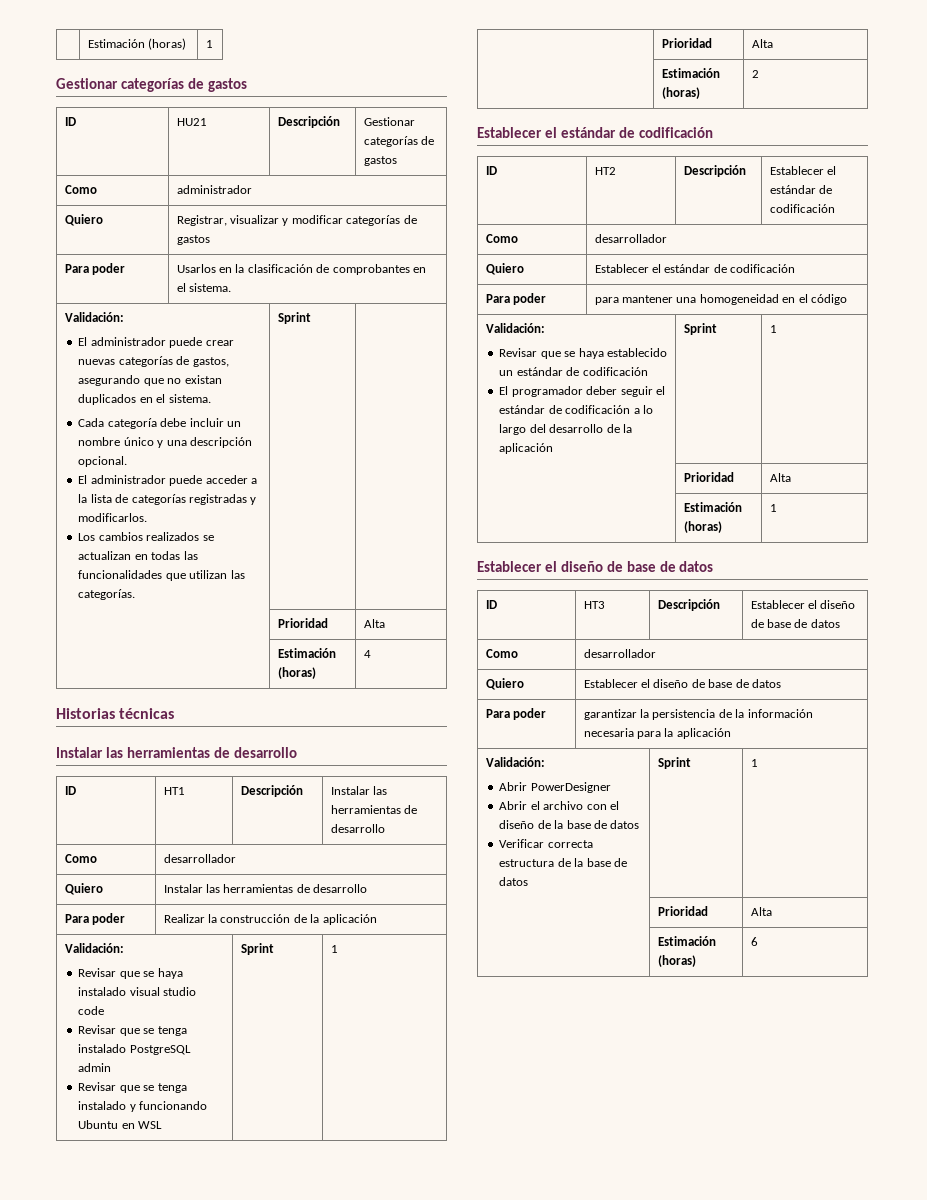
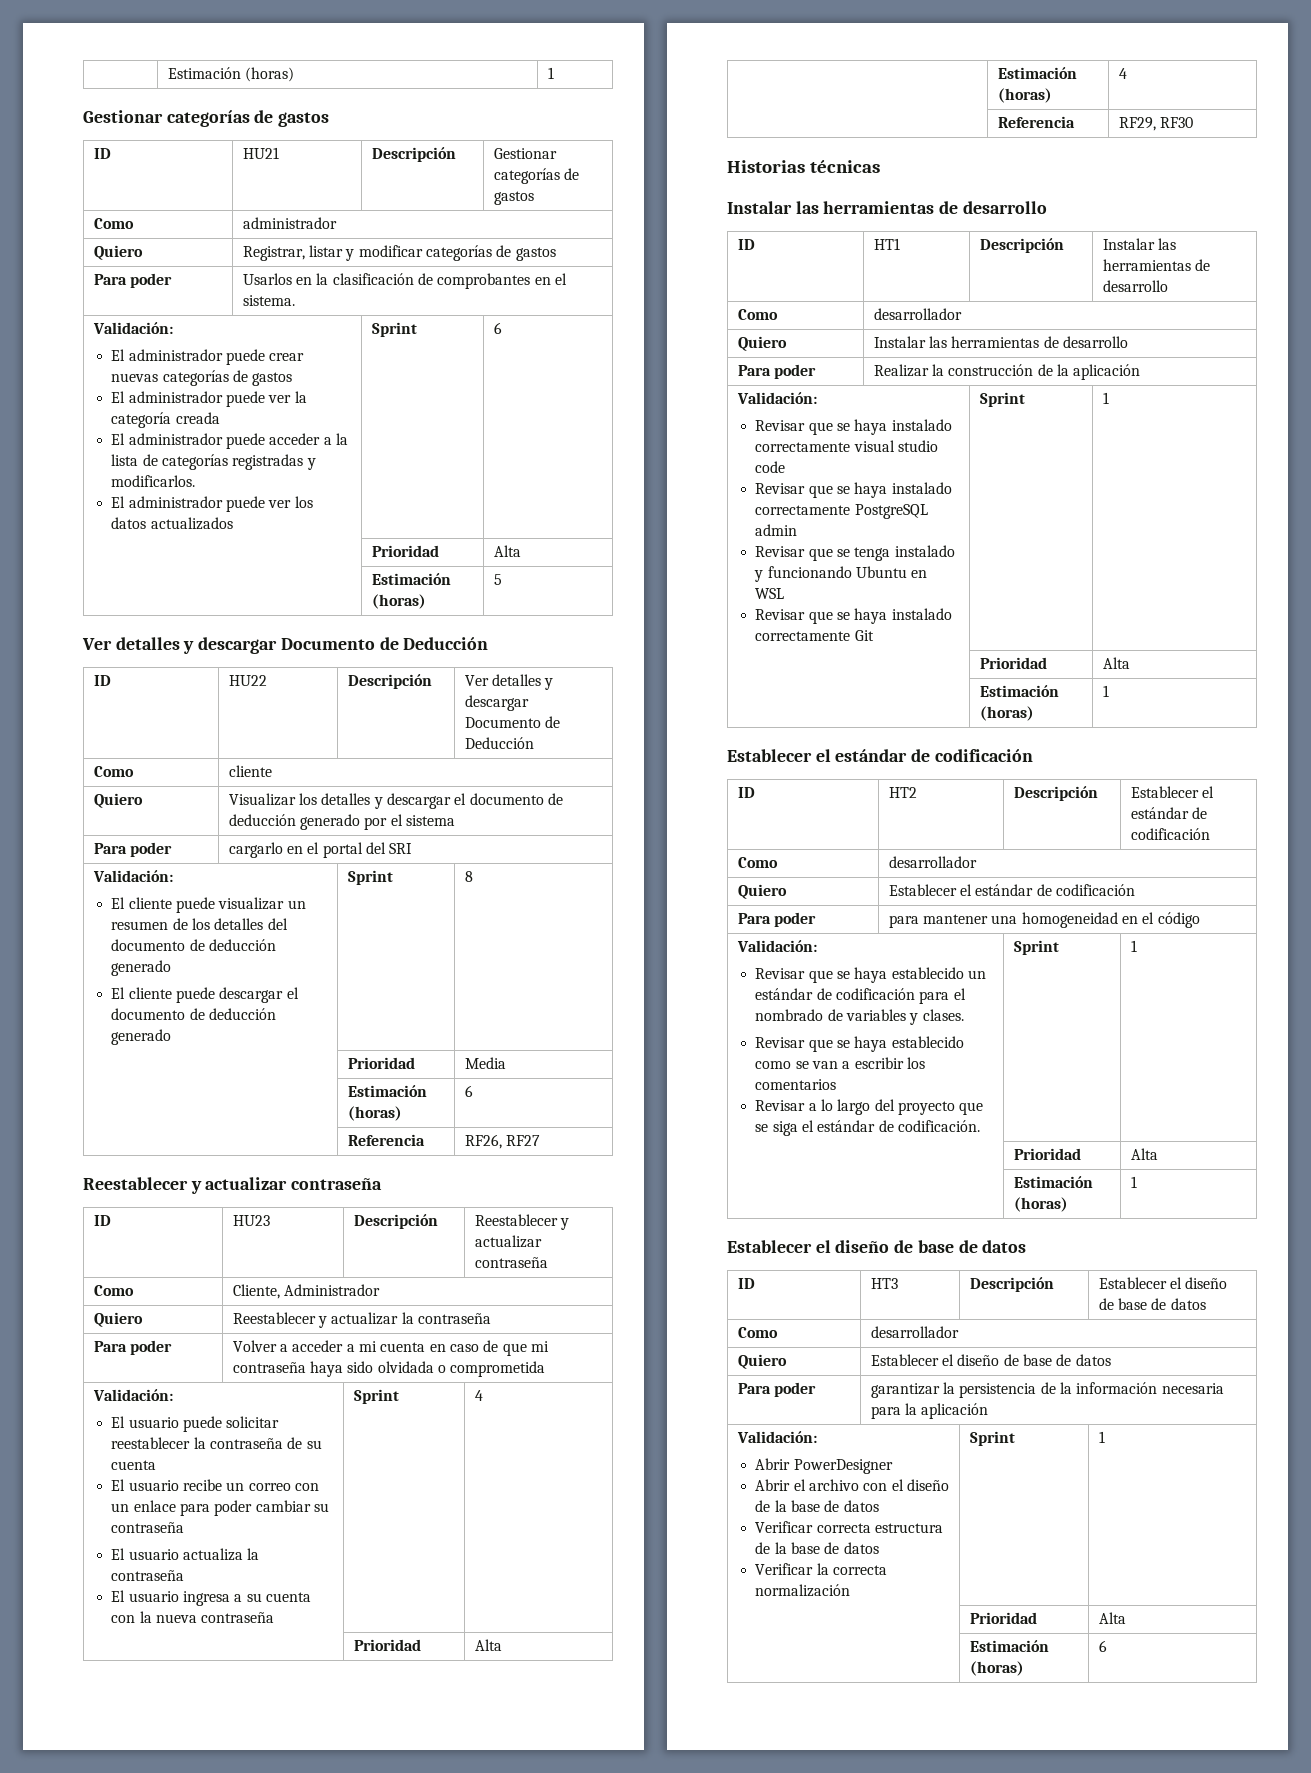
- Quiero | Registrar, visualizar y modificar categorías de gastos
+ Quiero | Registrar, listar y modificar categorías de gastos
- El administrador puede crear nuevas categorías de gastos, asegurando que no existan duplicados en el sistema.
- Cada categoría debe incluir un nombre único y una descripción opcional.
+ El administrador puede crear nuevas categorías de gastos
+ El administrador puede ver la categoría creada
- Los cambios realizados se actualizan en todas las funcionalidades que utilizan las categorías. | Sprint
+ El administrador puede ver los datos actualizados | Sprint | 6
+ | Prioridad | Alta
+ | Estimación (horas) | 5
+ Ver detalles y descargar Documento de Deducción
+ ID | HU22 | Descripción | Ver detalles y descargar Documento de Deducción
+ Como | cliente
+ Quiero | Visualizar los detalles y descargar el documento de deducción generado por el sistema
+ Para poder | cargarlo en el portal del SRI
+ Validación:
+ El cliente puede visualizar un resumen de los detalles del documento de deducción generado
+ El cliente puede descargar el documento de deducción generado | Sprint | 8
+ | Prioridad | Media
+ | Estimación (horas) | 6
+ | Referencia | RF26, RF27
+ Reestablecer y actualizar contraseña
+ ID | HU23 | Descripción | Reestablecer y actualizar contraseña
+ Como | Cliente, Administrador
+ Quiero | Reestablecer y actualizar la contraseña
+ Para poder | Volver a acceder a mi cuenta en caso de que mi contraseña haya sido olvidada o comprometida
+ Validación:
+ El usuario puede solicitar reestablecer la contraseña de su cuenta
+ El usuario recibe un correo con un enlace para poder cambiar su contraseña
+ El usuario actualiza la contraseña
+ El usuario ingresa a su cuenta con la nueva contraseña | Sprint | 4
+ | Referencia | RF29, RF30
  Para poder | Realizar la construcción de la aplicación
  Validación:
- Revisar que se haya instalado visual studio code
- Revisar que se tenga instalado PostgreSQL admin
- Revisar que se tenga instalado y funcionando Ubuntu en WSL | Sprint | 1
+ Revisar que se haya instalado correctamente visual studio code
+ Revisar que se haya instalado correctamente PostgreSQL admin
+ Revisar que se tenga instalado y funcionando Ubuntu en WSL
+ Revisar que se haya instalado correctamente Git | Sprint | 1
  | Prioridad | Alta
- | Estimación (horas) | 2
+ | Estimación (horas) | 1
- Revisar que se haya establecido un estándar de codificación
- El programador deber seguir el estándar de codificación a lo largo del desarrollo de la aplicación
+ Revisar que se haya establecido un estándar de codificación para el nombrado de variables y clases.
+ Revisar que se haya establecido como se van a escribir los comentarios
+ Revisar a lo largo del proyecto que se siga el estándar de codificación.
  Para poder | garantizar la persistencia de la información necesaria para la aplicación
  Validación:
  Abrir PowerDesigner
  Abrir el archivo con el diseño de la base de datos
- Verificar correcta estructura de la base de datos | Sprint | 1
+ Verificar correcta estructura de la base de datos
+ Verificar la correcta normalización | Sprint | 1

